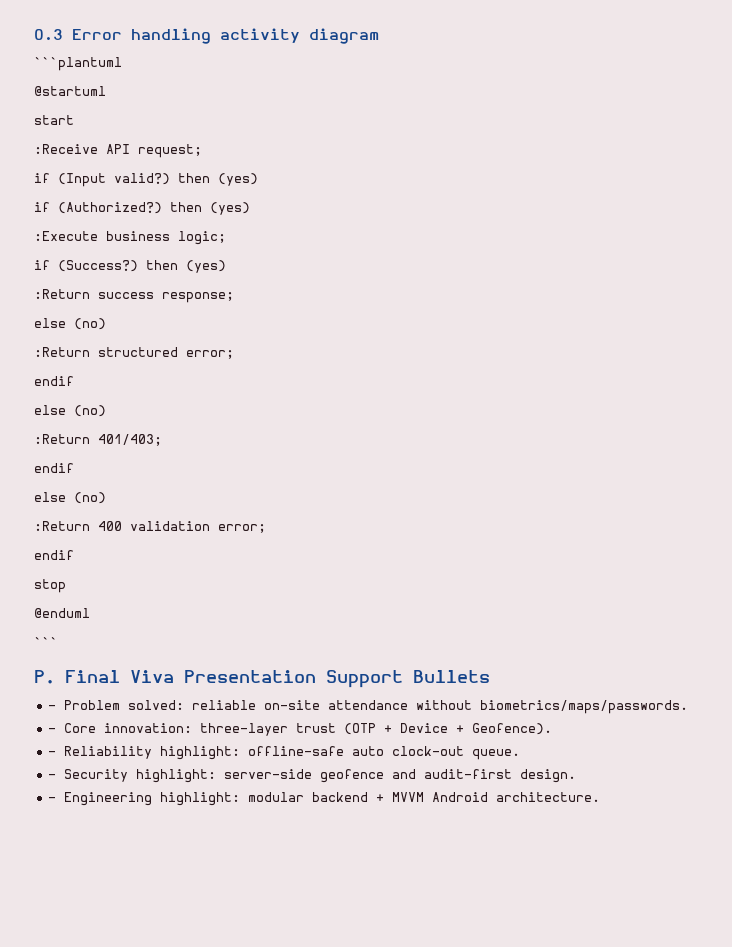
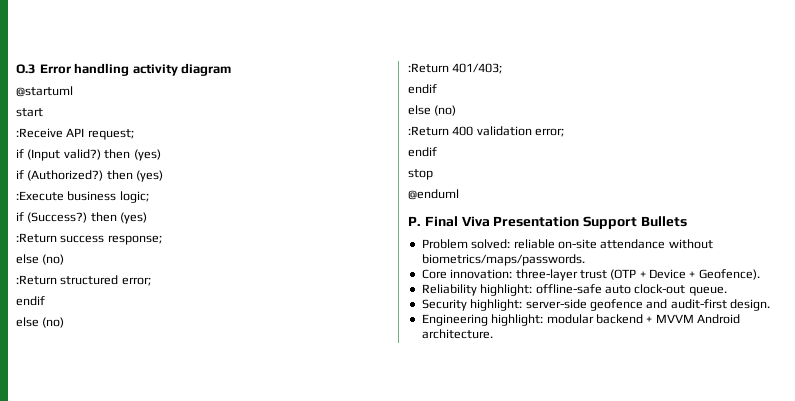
- ```plantuml
- ```
- - Problem solved: reliable on-site attendance without biometrics/maps/passwords.
+ Problem solved: reliable on-site attendance without biometrics/maps/passwords.
- - Core innovation: three-layer trust (OTP + Device + Geofence).
+ Core innovation: three-layer trust (OTP + Device + Geofence).
- - Reliability highlight: offline-safe auto clock-out queue.
+ Reliability highlight: offline-safe auto clock-out queue.
- - Security highlight: server-side geofence and audit-first design.
+ Security highlight: server-side geofence and audit-first design.
- - Engineering highlight: modular backend + MVVM Android architecture.
+ Engineering highlight: modular backend + MVVM Android architecture.

